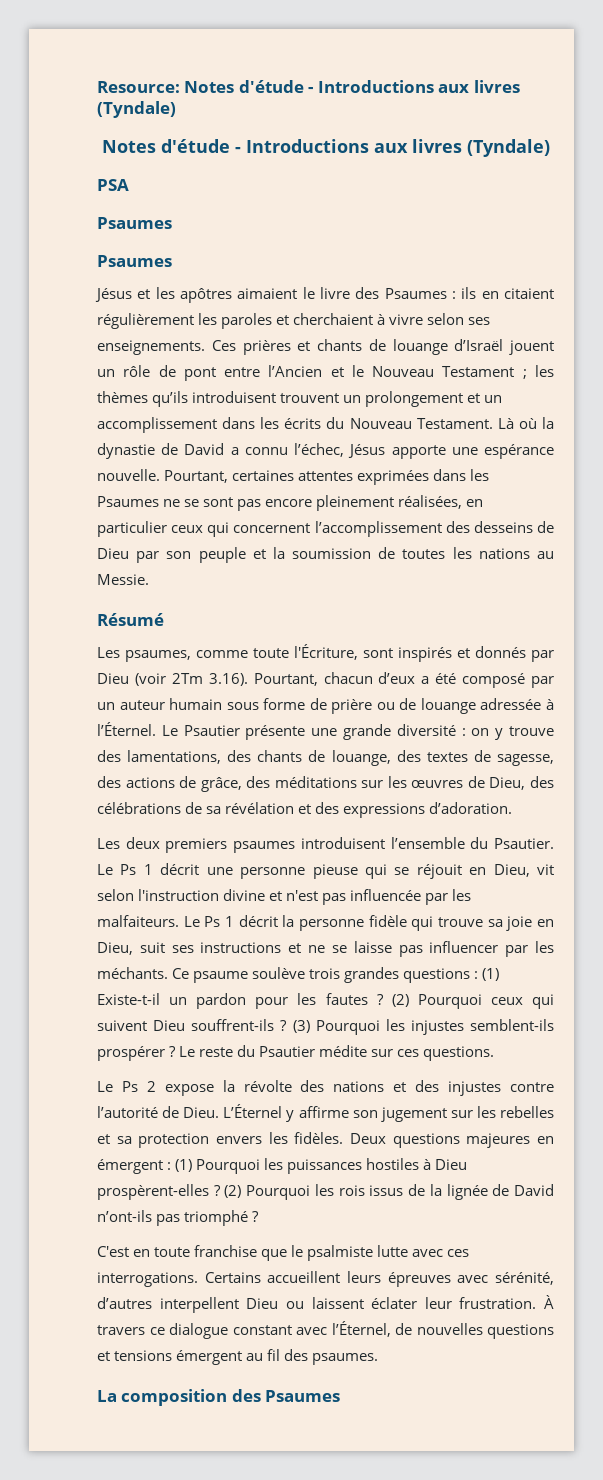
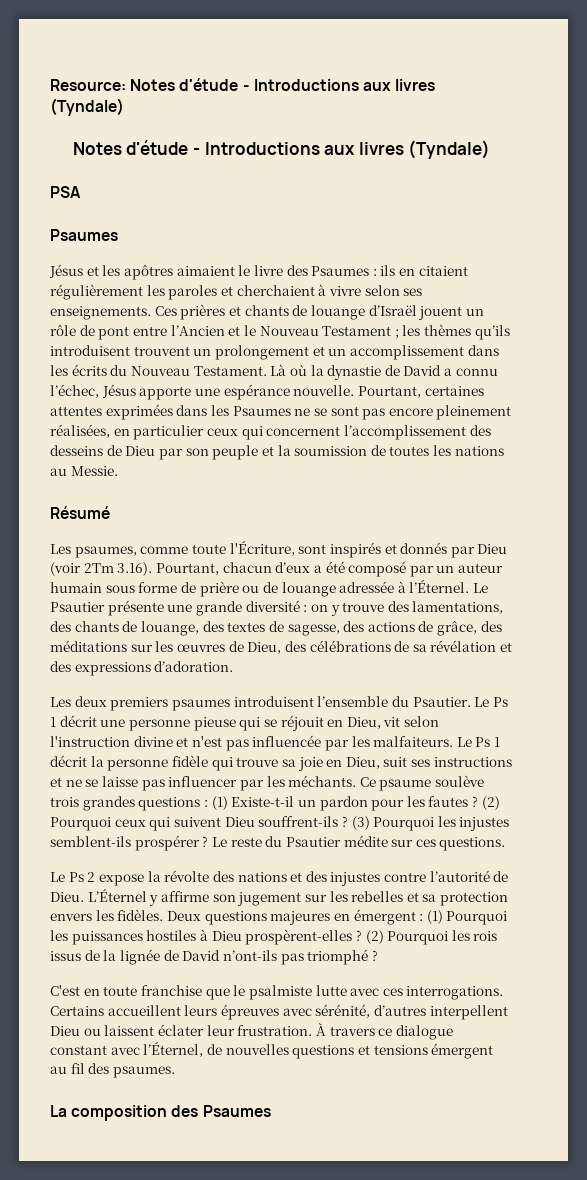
  PSA
- Psaumes

